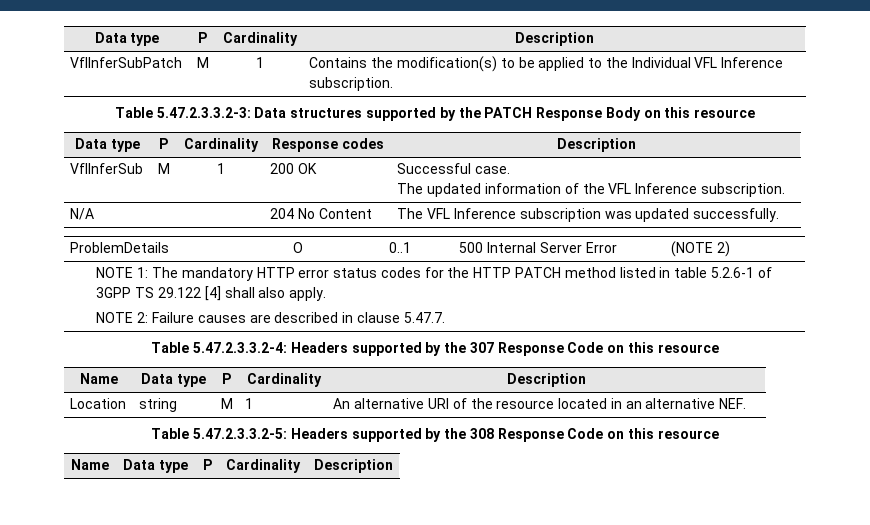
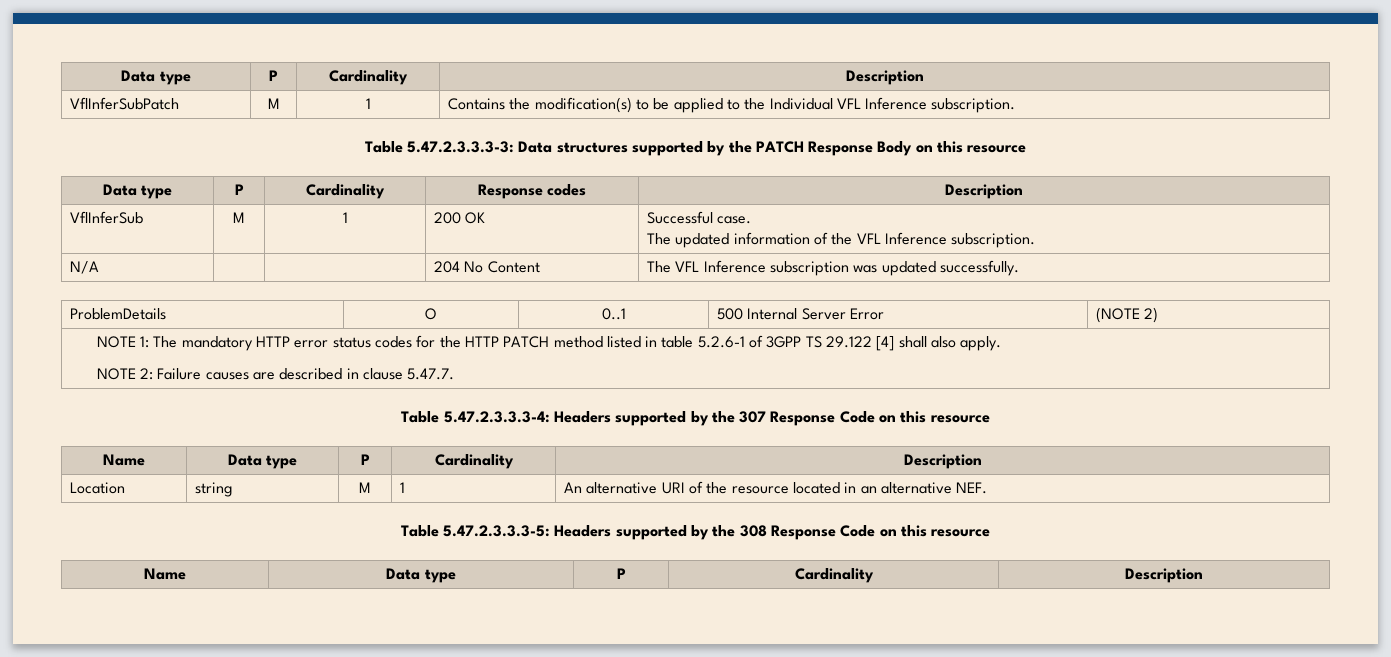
- Table 5.47.2.3.3.2-3: Data structures supported by the PATCH Response Body on this resource
+ Table 5.47.2.3.3.3-3: Data structures supported by the PATCH Response Body on this resource
- Table 5.47.2.3.3.2-4: Headers supported by the 307 Response Code on this resource
+ Table 5.47.2.3.3.3-4: Headers supported by the 307 Response Code on this resource
- Table 5.47.2.3.3.2-5: Headers supported by the 308 Response Code on this resource
+ Table 5.47.2.3.3.3-5: Headers supported by the 308 Response Code on this resource

